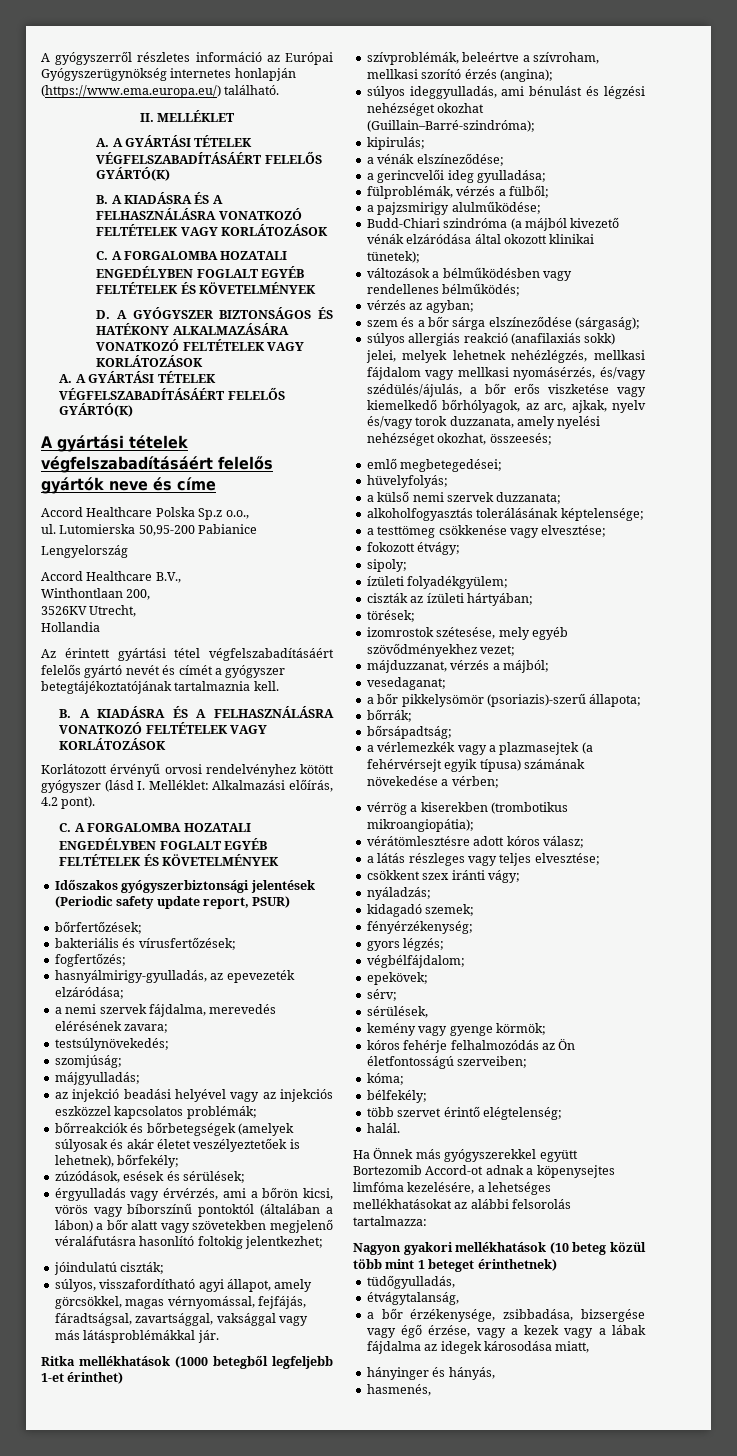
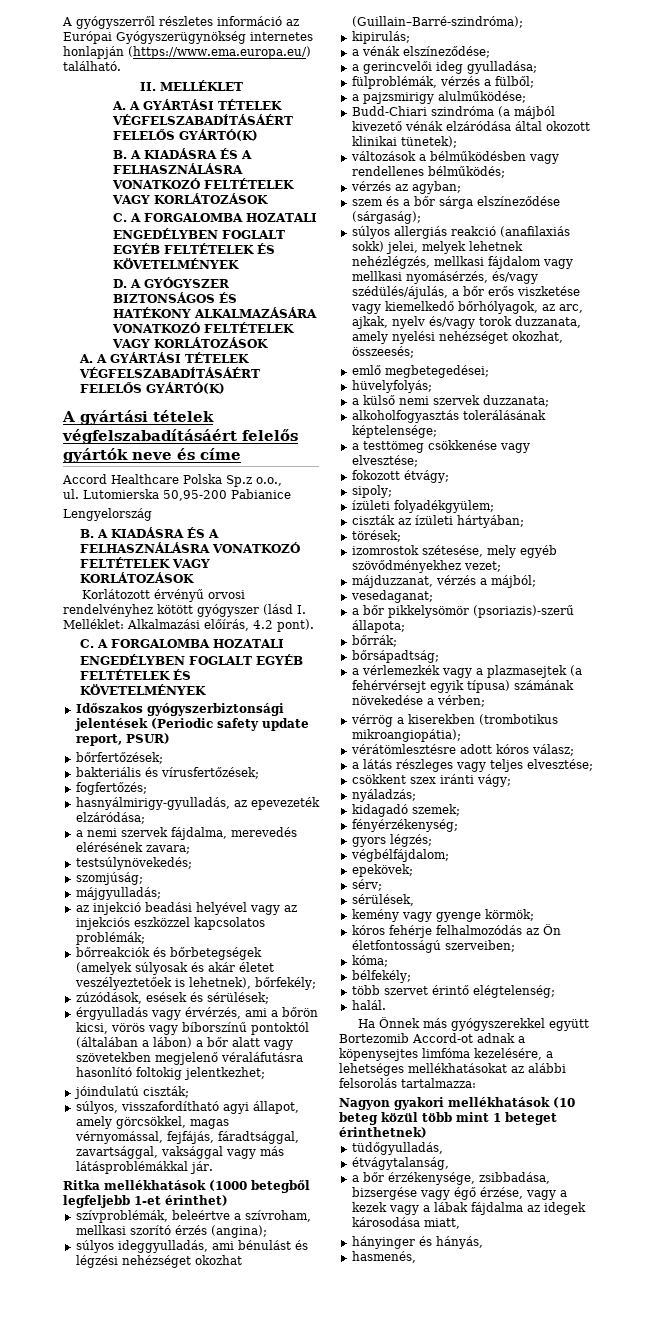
- Accord Healthcare B.V.,
- Winthontlaan 200,
- 3526KV Utrecht,
- Hollandia
- Az érintett gyártási tétel végfelszabadításáért felelős gyártó nevét és címét a gyógyszer betegtájékoztatójának tartalmaznia kell.
- súlyos, visszafordítható agyi állapot, amely görcsökkel, magas vérnyomással, fejfájás, fáradtságsal, zavartsággal, vaksággal vagy más látásproblémákkal jár.
+ súlyos, visszafordítható agyi állapot, amely görcsökkel, magas vérnyomással, fejfájás, fáradtsággal, zavartsággal, vaksággal vagy más látásproblémákkal jár.

